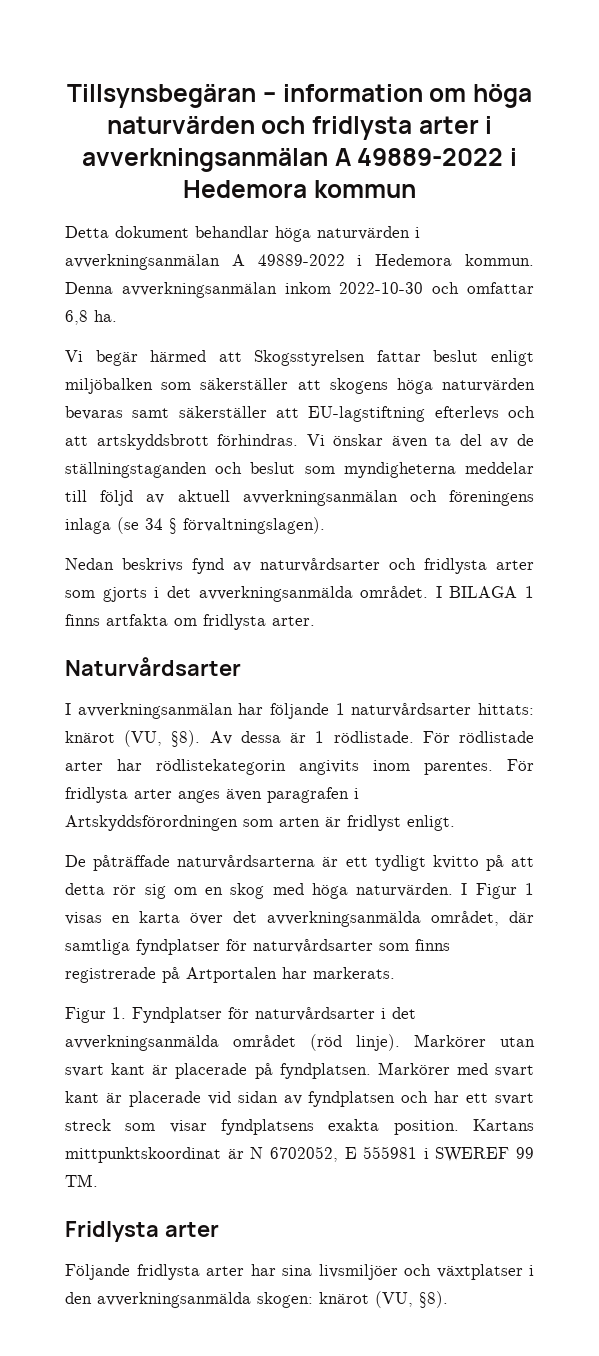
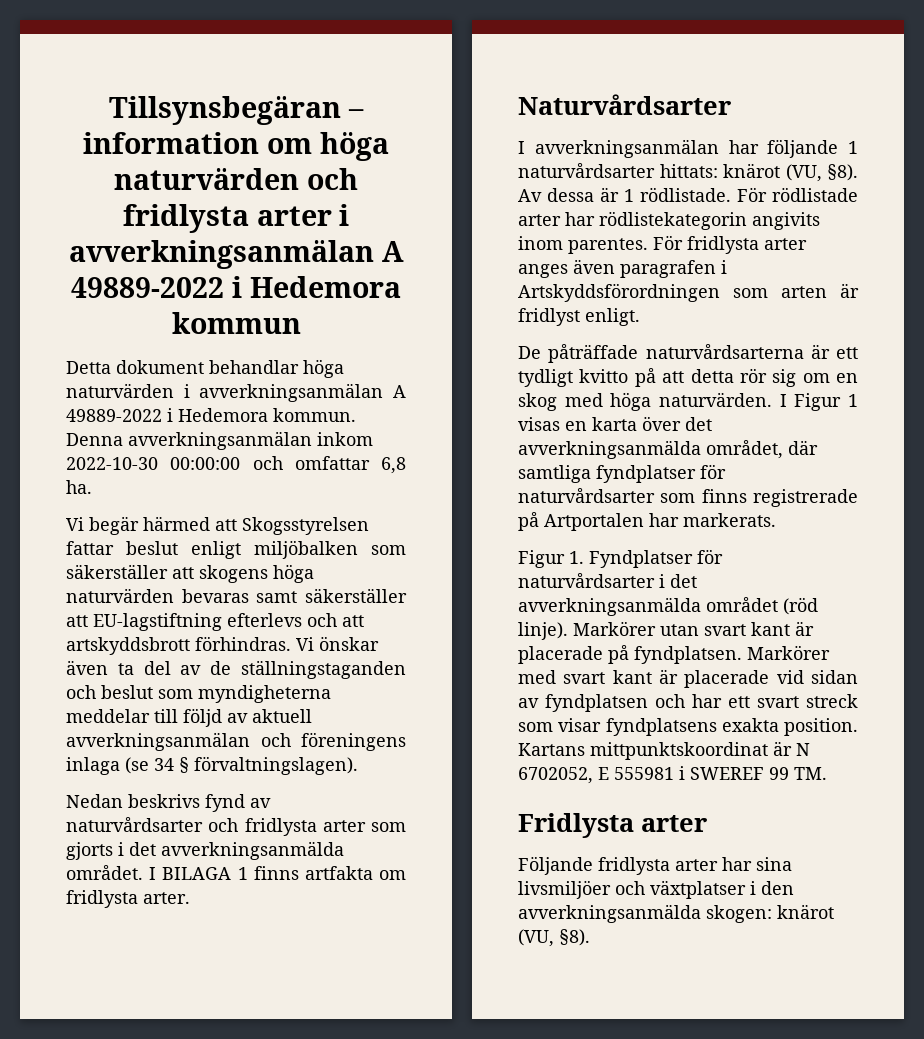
- Denna avverkningsanmälan inkom 2022-10-30 och omfattar 6,8 ha.
+ Denna avverkningsanmälan inkom 2022-10-30 00:00:00 och omfattar 6,8 ha.

